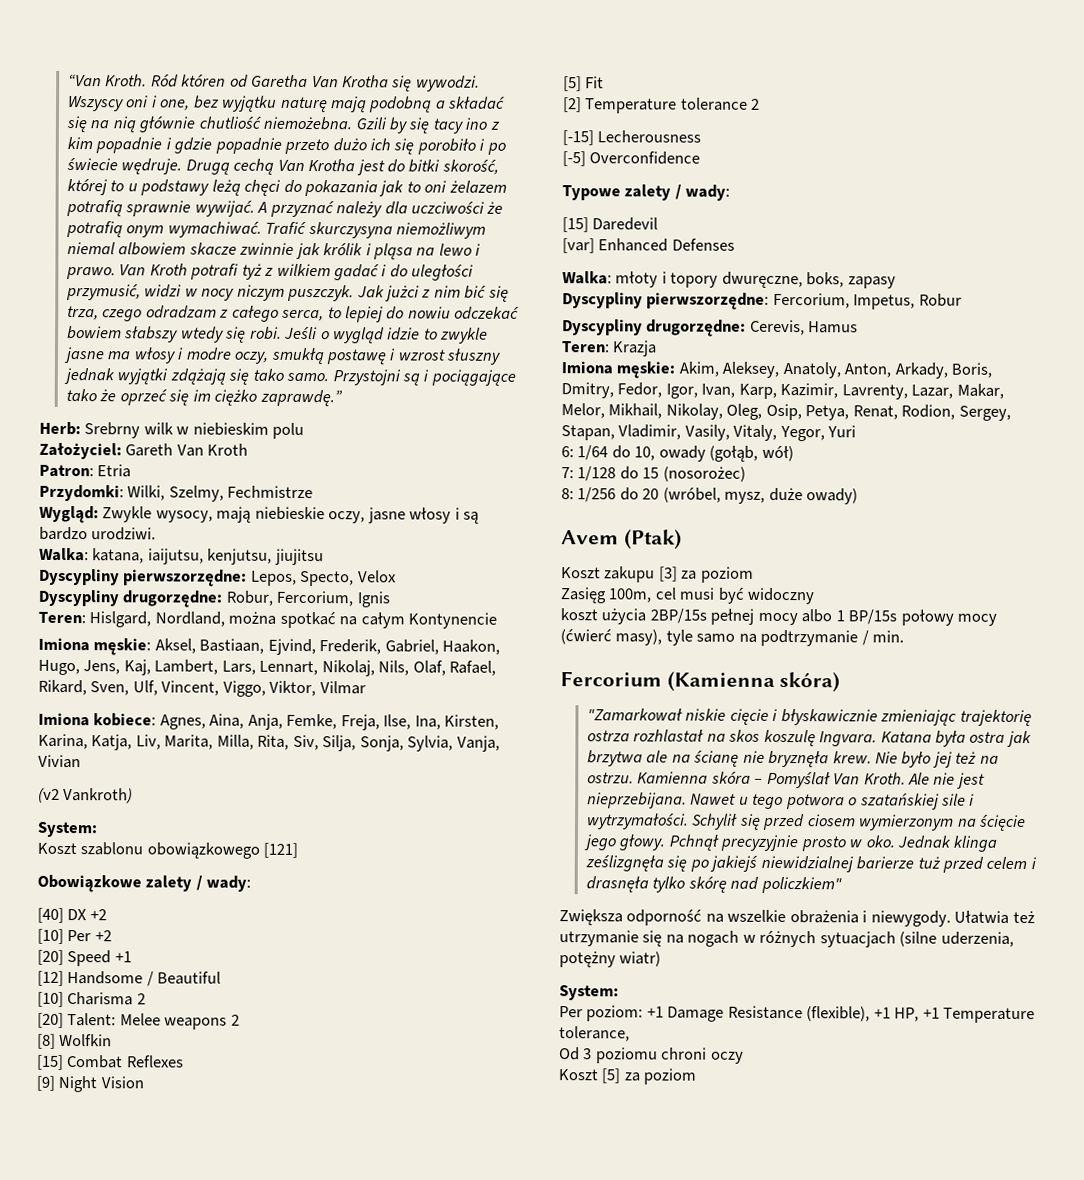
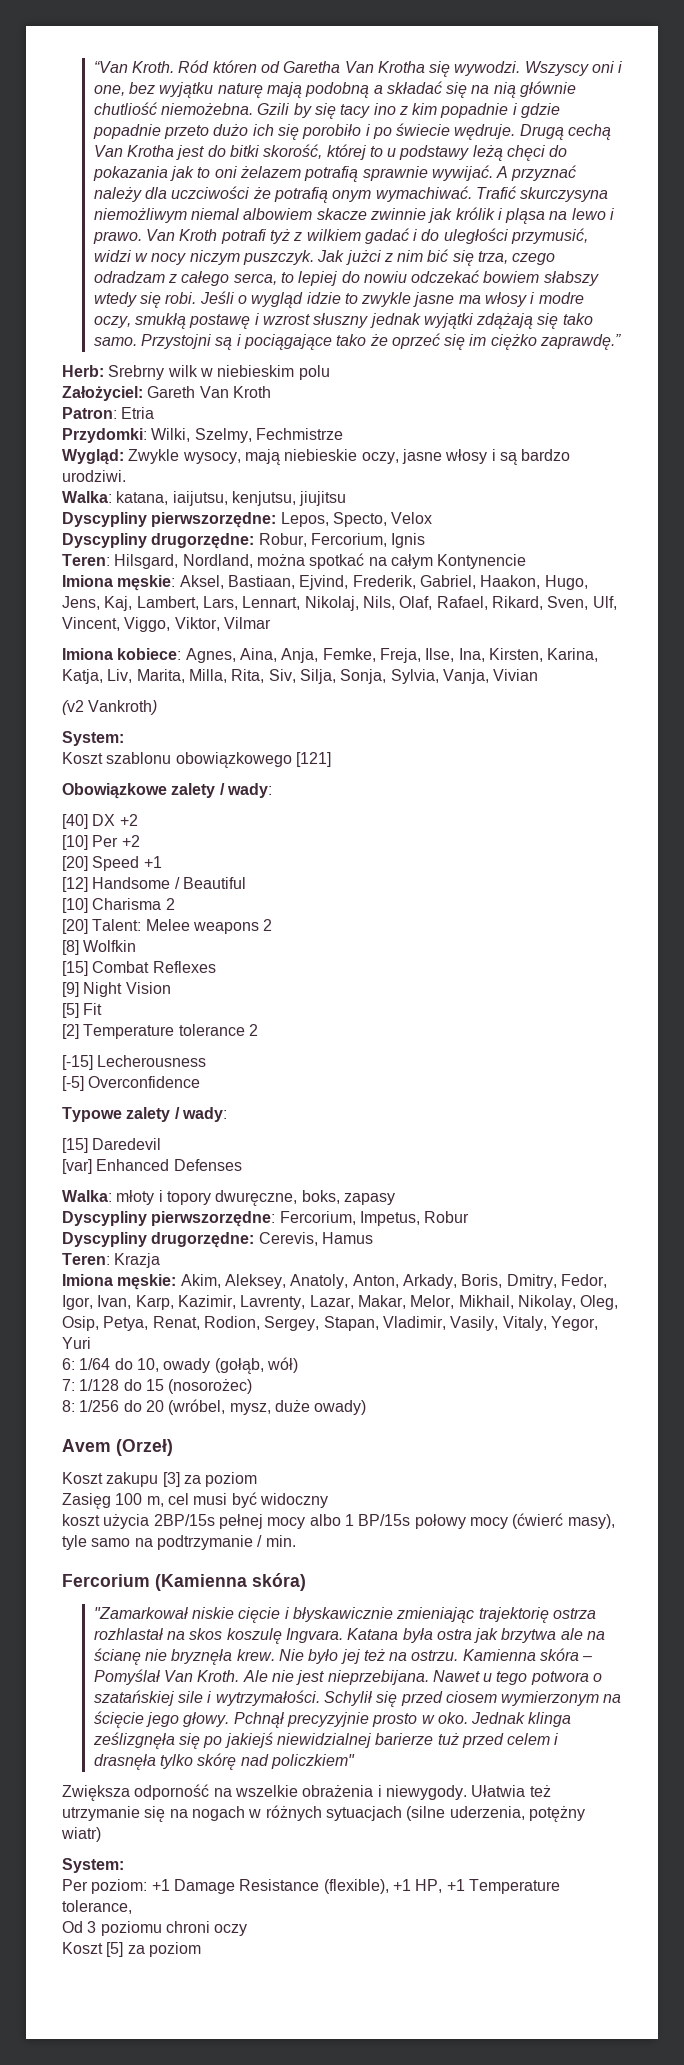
- Teren: Hislgard, Nordland, można spotkać na całym Kontynencie
+ Teren: Hilsgard, Nordland, można spotkać na całym Kontynencie
- Avem (Ptak)
+ Avem (Orzeł)
- Zasięg 100m, cel musi być widoczny
+ Zasięg 100 m, cel musi być widoczny

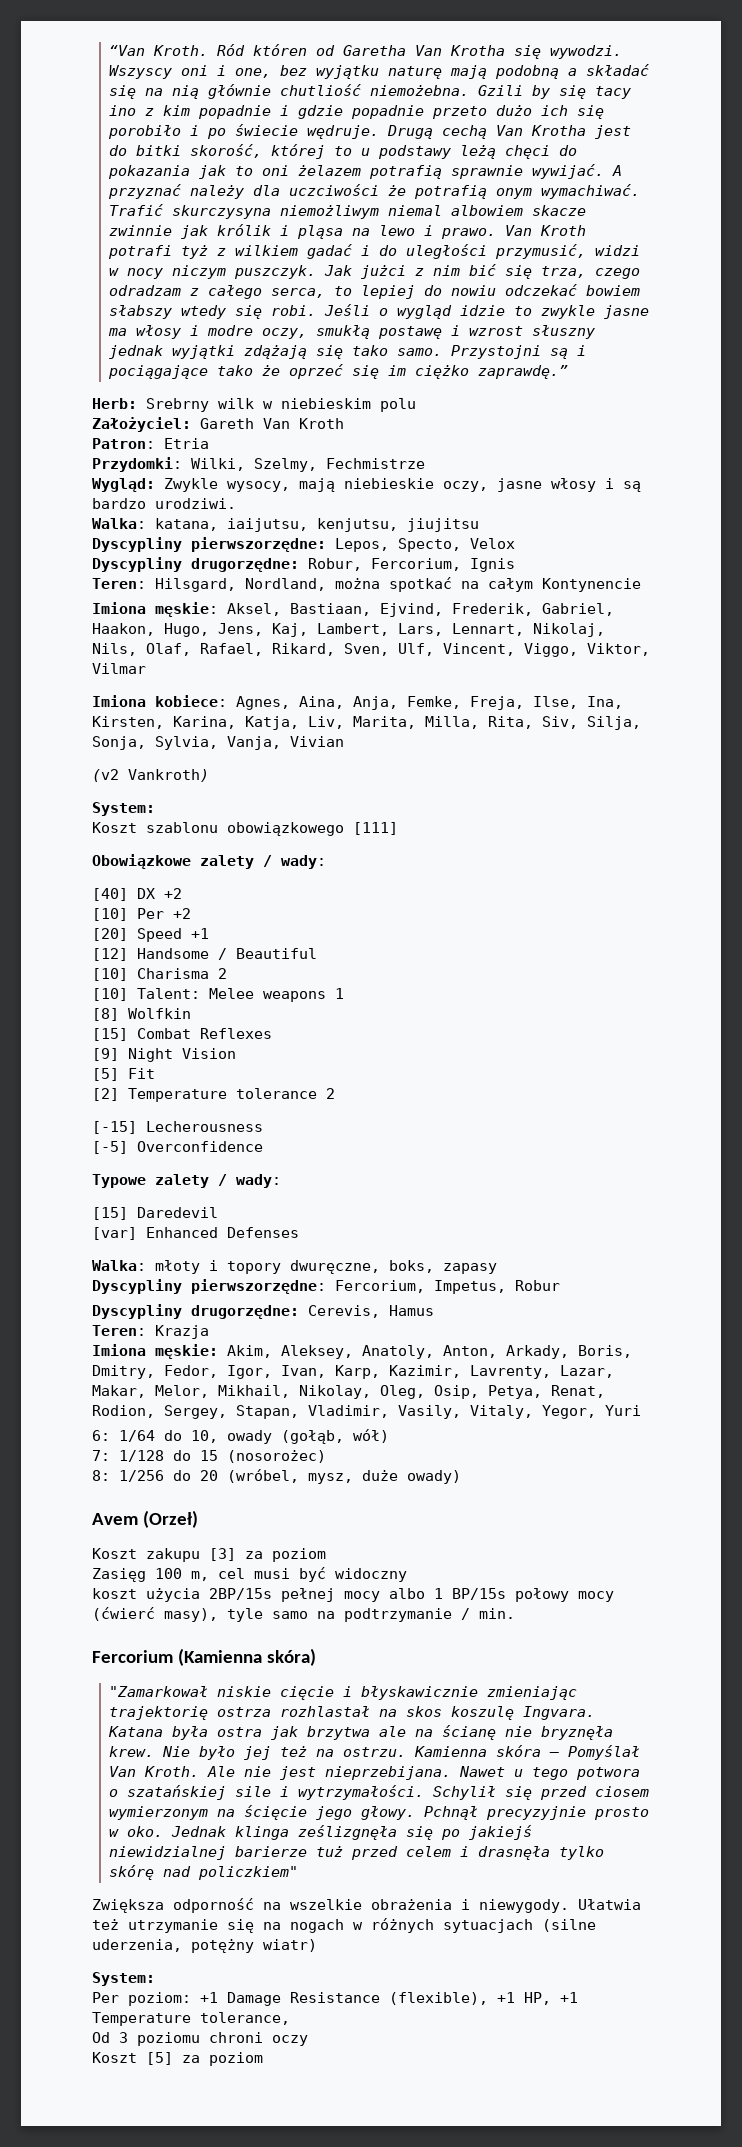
- Koszt szablonu obowiązkowego [121]
+ Koszt szablonu obowiązkowego [111]
- [20] Talent: Melee weapons 2
+ [10] Talent: Melee weapons 1

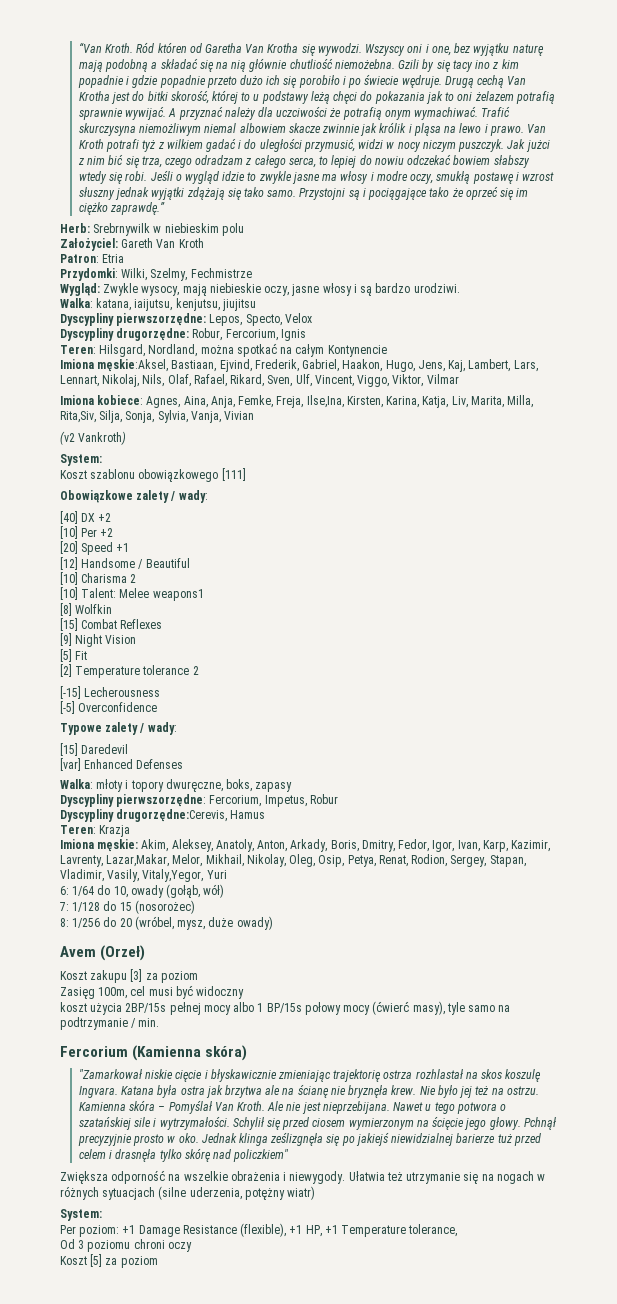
- Herb: Srebrny wilk w niebieskim polu
+ Herb: Srebrnywilk w niebieskim polu
- Imiona męskie: Aksel, Bastiaan, Ejvind, Frederik, Gabriel, Haakon, Hugo, Jens, Kaj, Lambert, Lars, Lennart, Nikolaj, Nils, Olaf, Rafael, Rikard, Sven, Ulf, Vincent, Viggo, Viktor, Vilmar
+ Imiona męskie:Aksel, Bastiaan, Ejvind, Frederik, Gabriel, Haakon, Hugo, Jens, Kaj, Lambert, Lars, Lennart, Nikolaj, Nils, Olaf, Rafael, Rikard, Sven, Ulf, Vincent, Viggo, Viktor, Vilmar
- Imiona kobiece: Agnes, Aina, Anja, Femke, Freja, Ilse, Ina, Kirsten, Karina, Katja, Liv, Marita, Milla, Rita, Siv, Silja, Sonja, Sylvia, Vanja, Vivian
+ Imiona kobiece: Agnes, Aina, Anja, Femke, Freja, Ilse,Ina, Kirsten, Karina, Katja, Liv, Marita, Milla, Rita,Siv, Silja, Sonja, Sylvia, Vanja, Vivian
- [10] Talent: Melee weapons 1
+ [10] Talent: Melee weapons1
- Dyscypliny drugorzędne: Cerevis, Hamus
+ Dyscypliny drugorzędne:Cerevis, Hamus
- Imiona męskie: Akim, Aleksey, Anatoly, Anton, Arkady, Boris, Dmitry, Fedor, Igor, Ivan, Karp, Kazimir, Lavrenty, Lazar, Makar, Melor, Mikhail, Nikolay, Oleg, Osip, Petya, Renat, Rodion, Sergey, Stapan, Vladimir, Vasily, Vitaly, Yegor, Yuri
+ Imiona męskie: Akim, Aleksey, Anatoly, Anton, Arkady, Boris, Dmitry, Fedor, Igor, Ivan, Karp, Kazimir, Lavrenty, Lazar,Makar, Melor, Mikhail, Nikolay, Oleg, Osip, Petya, Renat, Rodion, Sergey, Stapan, Vladimir, Vasily, Vitaly,Yegor, Yuri
- Zasięg 100 m, cel musi być widoczny
+ Zasięg 100m, cel musi być widoczny

